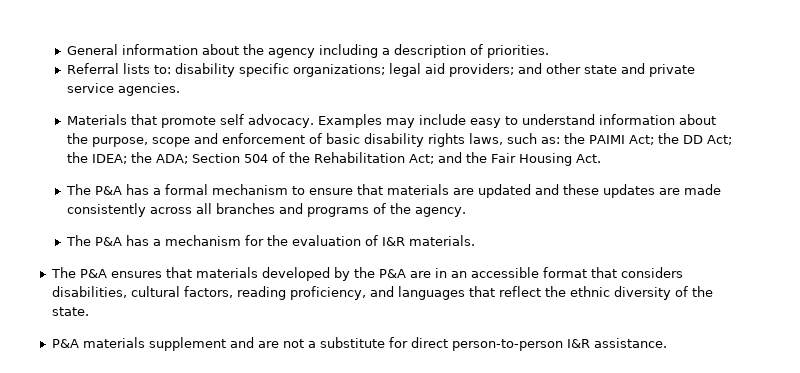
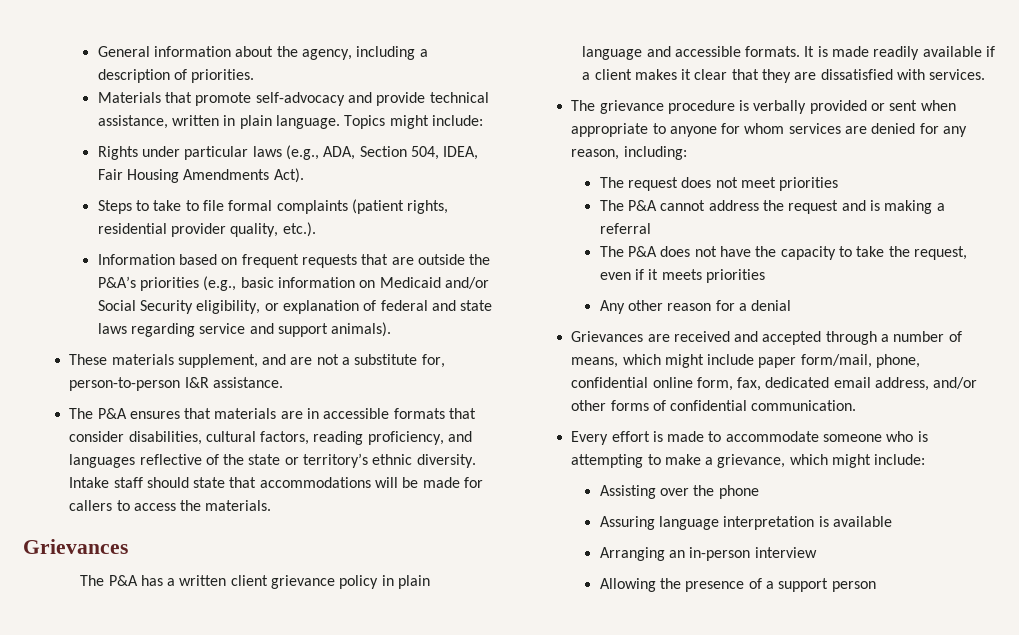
- General information about the agency including a description of priorities.
+ General information about the agency, including a description of priorities.
- Referral lists to: disability specific organizations; legal aid providers; and other state and private service agencies.
- Materials that promote self advocacy. Examples may include easy to understand information about the purpose, scope and enforcement of basic disability rights laws, such as: the PAIMI Act; the DD Act; the IDEA; the ADA; Section 504 of the Rehabilitation Act; and the Fair Housing Act.
- The P&A has a formal mechanism to ensure that materials are updated and these updates are made consistently across all branches and programs of the agency.
- The P&A has a mechanism for the evaluation of I&R materials.
+ Materials that promote self-advocacy and provide technical assistance, written in plain language. Topics might include:
+ Rights under particular laws (e.g., ADA, Section 504, IDEA, Fair Housing Amendments Act).
+ Steps to take to file formal complaints (patient rights, residential provider quality, etc.).
+ Information based on frequent requests that are outside the P&A’s priorities (e.g., basic information on Medicaid and/or Social Security eligibility, or explanation of federal and state laws regarding service and support animals).
+ These materials supplement, and are not a substitute for, person-to-person I&R assistance.
- The P&A ensures that materials developed by the P&A are in an accessible format that considers disabilities, cultural factors, reading proficiency, and languages that reflect the ethnic diversity of the state.
- P&A materials supplement and are not a substitute for direct person-to-person I&R assistance.
+ The P&A ensures that materials are in accessible formats that consider disabilities, cultural factors, reading proficiency, and languages reflective of the state or territory’s ethnic diversity. Intake staff should state that accommodations will be made for callers to access the materials.
+ Grievances
+ The P&A has a written client grievance policy in plain language and accessible formats. It is made readily available if a client makes it clear that they are dissatisfied with services.
+ The grievance procedure is verbally provided or sent when appropriate to anyone for whom services are denied for any reason, including:
+ The request does not meet priorities
+ The P&A cannot address the request and is making a referral
+ The P&A does not have the capacity to take the request, even if it meets priorities
+ Any other reason for a denial
+ Grievances are received and accepted through a number of means, which might include paper form/mail, phone, confidential online form, fax, dedicated email address, and/or other forms of confidential communication.
+ Every effort is made to accommodate someone who is attempting to make a grievance, which might include:
+ Assisting over the phone
+ Assuring language interpretation is available
+ Arranging an in-person interview
+ Allowing the presence of a support person

